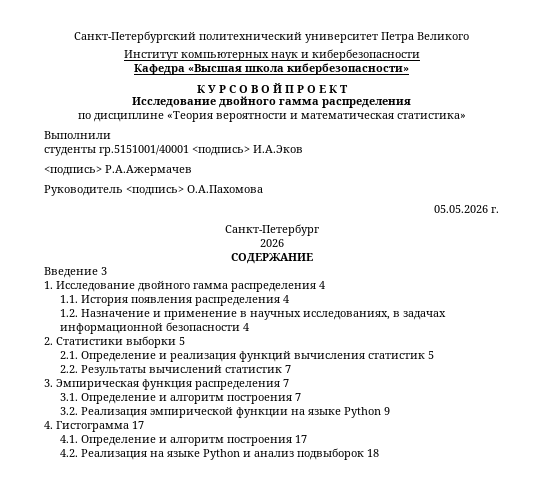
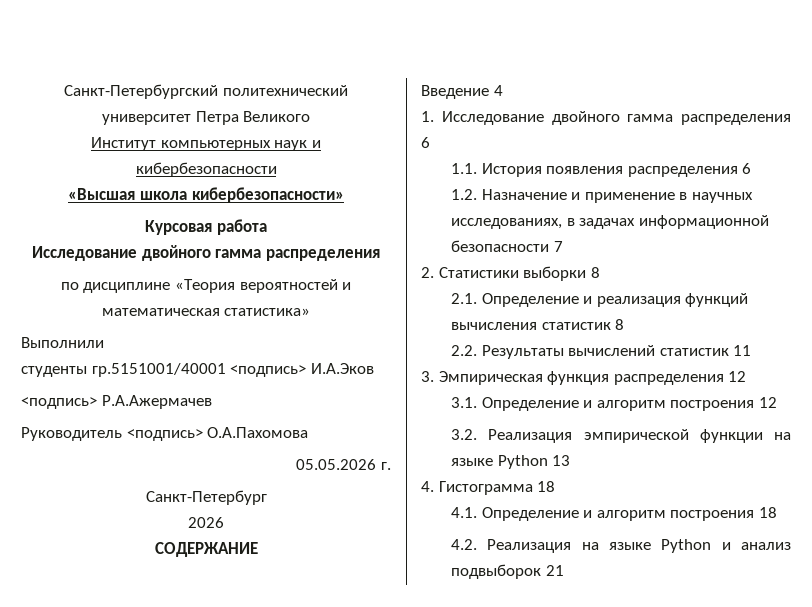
- Кафедра «Высшая школа кибербезопасности»
+ «Высшая школа кибербезопасности»
- К У Р С О В О Й П Р О Е К Т
+ Курсовая работа
- по дисциплине «Теория вероятности и математическая статистика»
+ по дисциплине «Теория вероятностей и математическая статистика»
- Введение 3
+ Введение 4
- 1. Исследование двойного гамма распределения 4
+ 1. Исследование двойного гамма распределения 6
- 1.1. История появления распределения 4
+ 1.1. История появления распределения 6
- 1.2. Назначение и применение в научных исследованиях, в задачах информационной безопасности 4
+ 1.2. Назначение и применение в научных исследованиях, в задачах информационной безопасности 7
- 2. Статистики выборки 5
+ 2. Статистики выборки 8
- 2.1. Определение и реализация функций вычисления статистик 5
+ 2.1. Определение и реализация функций вычисления статистик 8
- 2.2. Результаты вычислений статистик 7
+ 2.2. Результаты вычислений статистик 11
- 3. Эмпирическая функция распределения 7
+ 3. Эмпирическая функция распределения 12
- 3.1. Определение и алгоритм построения 7
+ 3.1. Определение и алгоритм построения 12
- 3.2. Реализация эмпирической функции на языке Python 9
+ 3.2. Реализация эмпирической функции на языке Python 13
- 4. Гистограмма 17
+ 4. Гистограмма 18
- 4.1. Определение и алгоритм построения 17
+ 4.1. Определение и алгоритм построения 18
- 4.2. Реализация на языке Python и анализ подвыборок 18
+ 4.2. Реализация на языке Python и анализ подвыборок 21

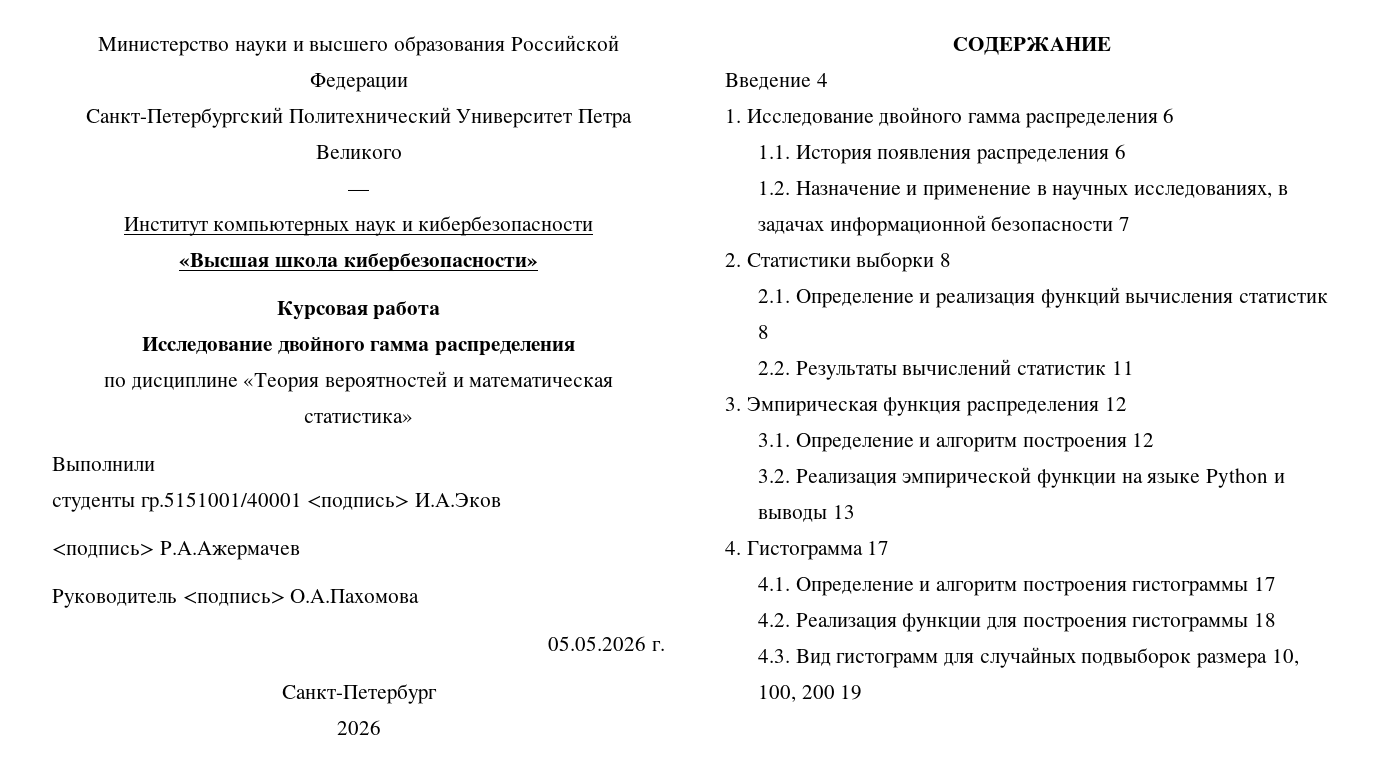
- Санкт-Петербургский политехнический университет Петра Великого
+ Министерство науки и высшего образования Российской Федерации
+ Санкт-Петербургский Политехнический Университет Петра Великого
+ —
- 3.2. Реализация эмпирической функции на языке Python 13
+ 3.2. Реализация эмпирической функции на языке Python и выводы 13
- 4. Гистограмма 18
+ 4. Гистограмма 17
- 4.1. Определение и алгоритм построения 18
+ 4.1. Определение и алгоритм построения гистограммы 17
- 4.2. Реализация на языке Python и анализ подвыборок 21
+ 4.2. Реализация функции для построения гистограммы 18
+ 4.3. Вид гистограмм для случайных подвыборок размера 10, 100, 200 19

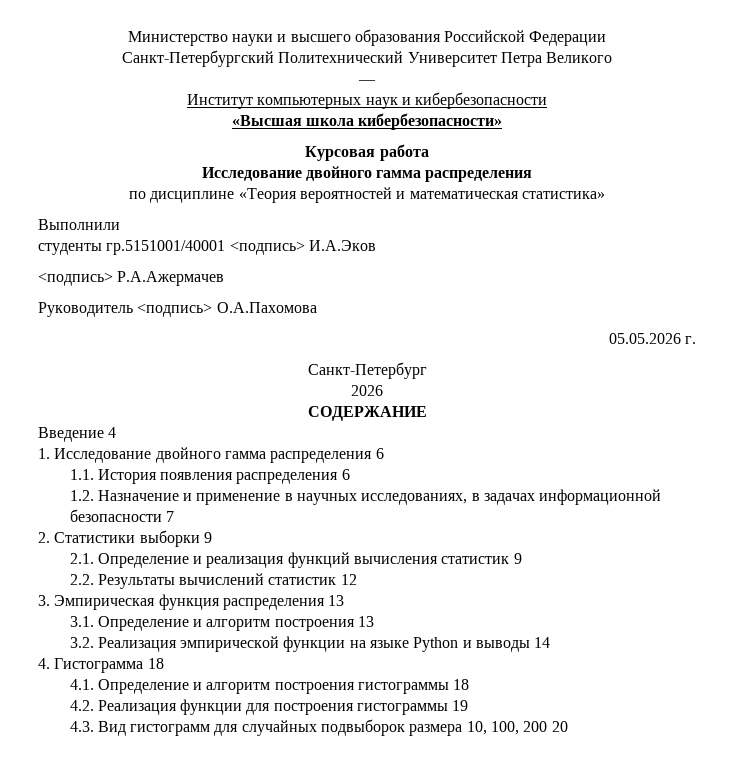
- 2. Статистики выборки 8
+ 2. Статистики выборки 9
- 2.1. Определение и реализация функций вычисления статистик 8
+ 2.1. Определение и реализация функций вычисления статистик 9
- 2.2. Результаты вычислений статистик 11
+ 2.2. Результаты вычислений статистик 12
- 3. Эмпирическая функция распределения 12
+ 3. Эмпирическая функция распределения 13
- 3.1. Определение и алгоритм построения 12
+ 3.1. Определение и алгоритм построения 13
- 3.2. Реализация эмпирической функции на языке Python и выводы 13
+ 3.2. Реализация эмпирической функции на языке Python и выводы 14
- 4. Гистограмма 17
+ 4. Гистограмма 18
- 4.1. Определение и алгоритм построения гистограммы 17
+ 4.1. Определение и алгоритм построения гистограммы 18
- 4.2. Реализация функции для построения гистограммы 18
+ 4.2. Реализация функции для построения гистограммы 19
- 4.3. Вид гистограмм для случайных подвыборок размера 10, 100, 200 19
+ 4.3. Вид гистограмм для случайных подвыборок размера 10, 100, 200 20

